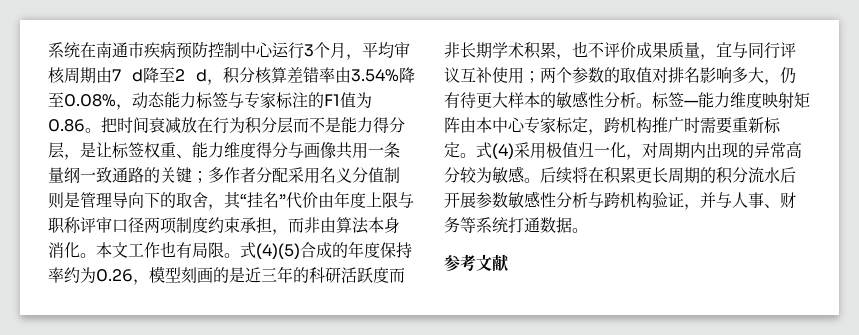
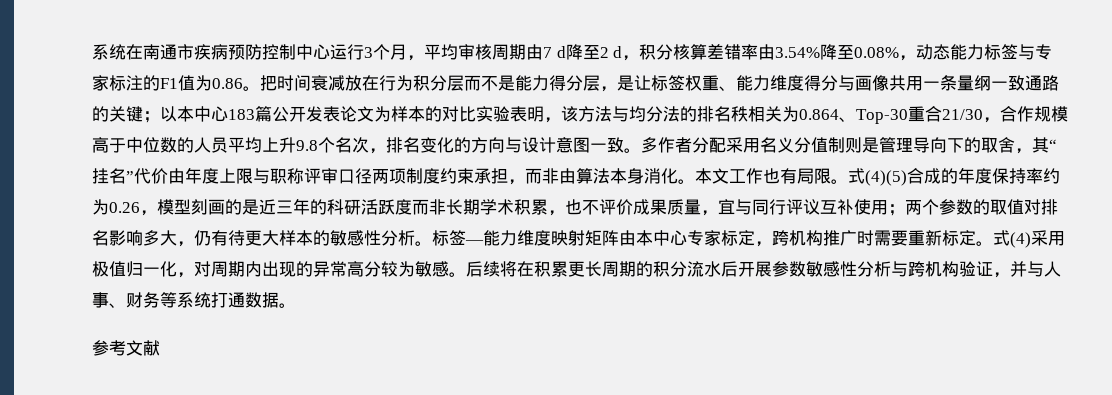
- 把时间衰减放在行为积分层而不是能力得分层，是让标签权重、能力维度得分与画像共用一条量纲一致通路的关键；多作者分配采用名义分值制则是管理导向下的取舍，其“挂名”代价由年度上限与职称评审口径两项制度约束承担，而非由算法本身消化。
+ 把时间衰减放在行为积分层而不是能力得分层，是让标签权重、能力维度得分与画像共用一条量纲一致通路的关键；以本中心183篇公开发表论文为样本的对比实验表明，该方法与均分法的排名秩相关为0.864、Top-30重合21/30，合作规模高于中位数的人员平均上升9.8个名次，排名变化的方向与设计意图一致。多作者分配采用名义分值制则是管理导向下的取舍，其“挂名”代价由年度上限与职称评审口径两项制度约束承担，而非由算法本身消化。

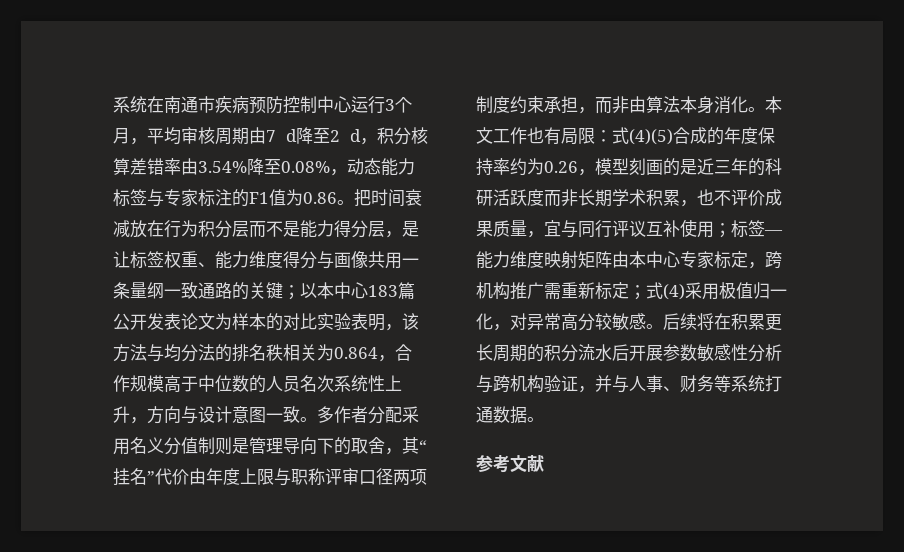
- 把时间衰减放在行为积分层而不是能力得分层，是让标签权重、能力维度得分与画像共用一条量纲一致通路的关键；以本中心183篇公开发表论文为样本的对比实验表明，该方法与均分法的排名秩相关为0.864、Top-30重合21/30，合作规模高于中位数的人员平均上升9.8个名次，排名变化的方向与设计意图一致。
+ 把时间衰减放在行为积分层而不是能力得分层，是让标签权重、能力维度得分与画像共用一条量纲一致通路的关键；以本中心183篇公开发表论文为样本的对比实验表明，该方法与均分法的排名秩相关为0.864，合作规模高于中位数的人员名次系统性上升，方向与设计意图一致。
- 本文工作也有局限。式(4)(5)合成的年度保持率约为0.26，模型刻画的是近三年的科研活跃度而非长期学术积累，也不评价成果质量，宜与同行评议互补使用；两个参数的取值对排名影响多大，仍有待更大样本的敏感性分析。标签—能力维度映射矩阵由本中心专家标定，跨机构推广时需要重新标定。式(4)采用极值归一化，对周期内出现的异常高分较为敏感。
+ 本文工作也有局限：式(4)(5)合成的年度保持率约为0.26，模型刻画的是近三年的科研活跃度而非长期学术积累，也不评价成果质量，宜与同行评议互补使用；标签—能力维度映射矩阵由本中心专家标定，跨机构推广需重新标定；式(4)采用极值归一化，对异常高分较敏感。

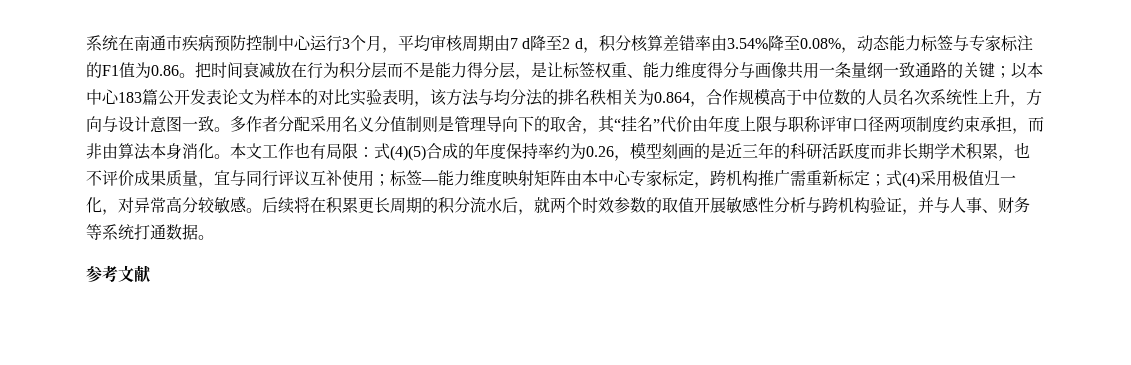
- 后续将在积累更长周期的积分流水后开展参数敏感性分析与跨机构验证，并与人事、财务等系统打通数据。
+ 后续将在积累更长周期的积分流水后，就两个时效参数的取值开展敏感性分析与跨机构验证，并与人事、财务等系统打通数据。

